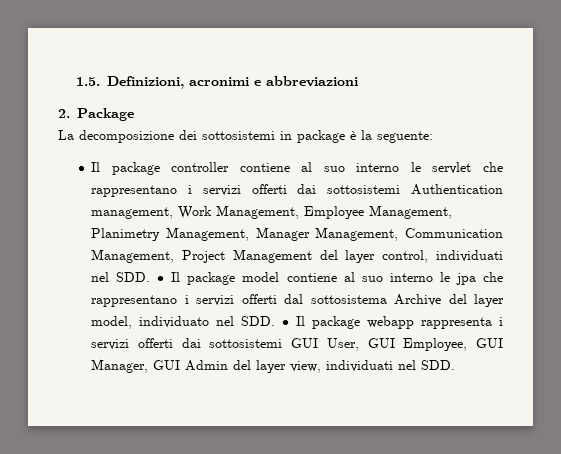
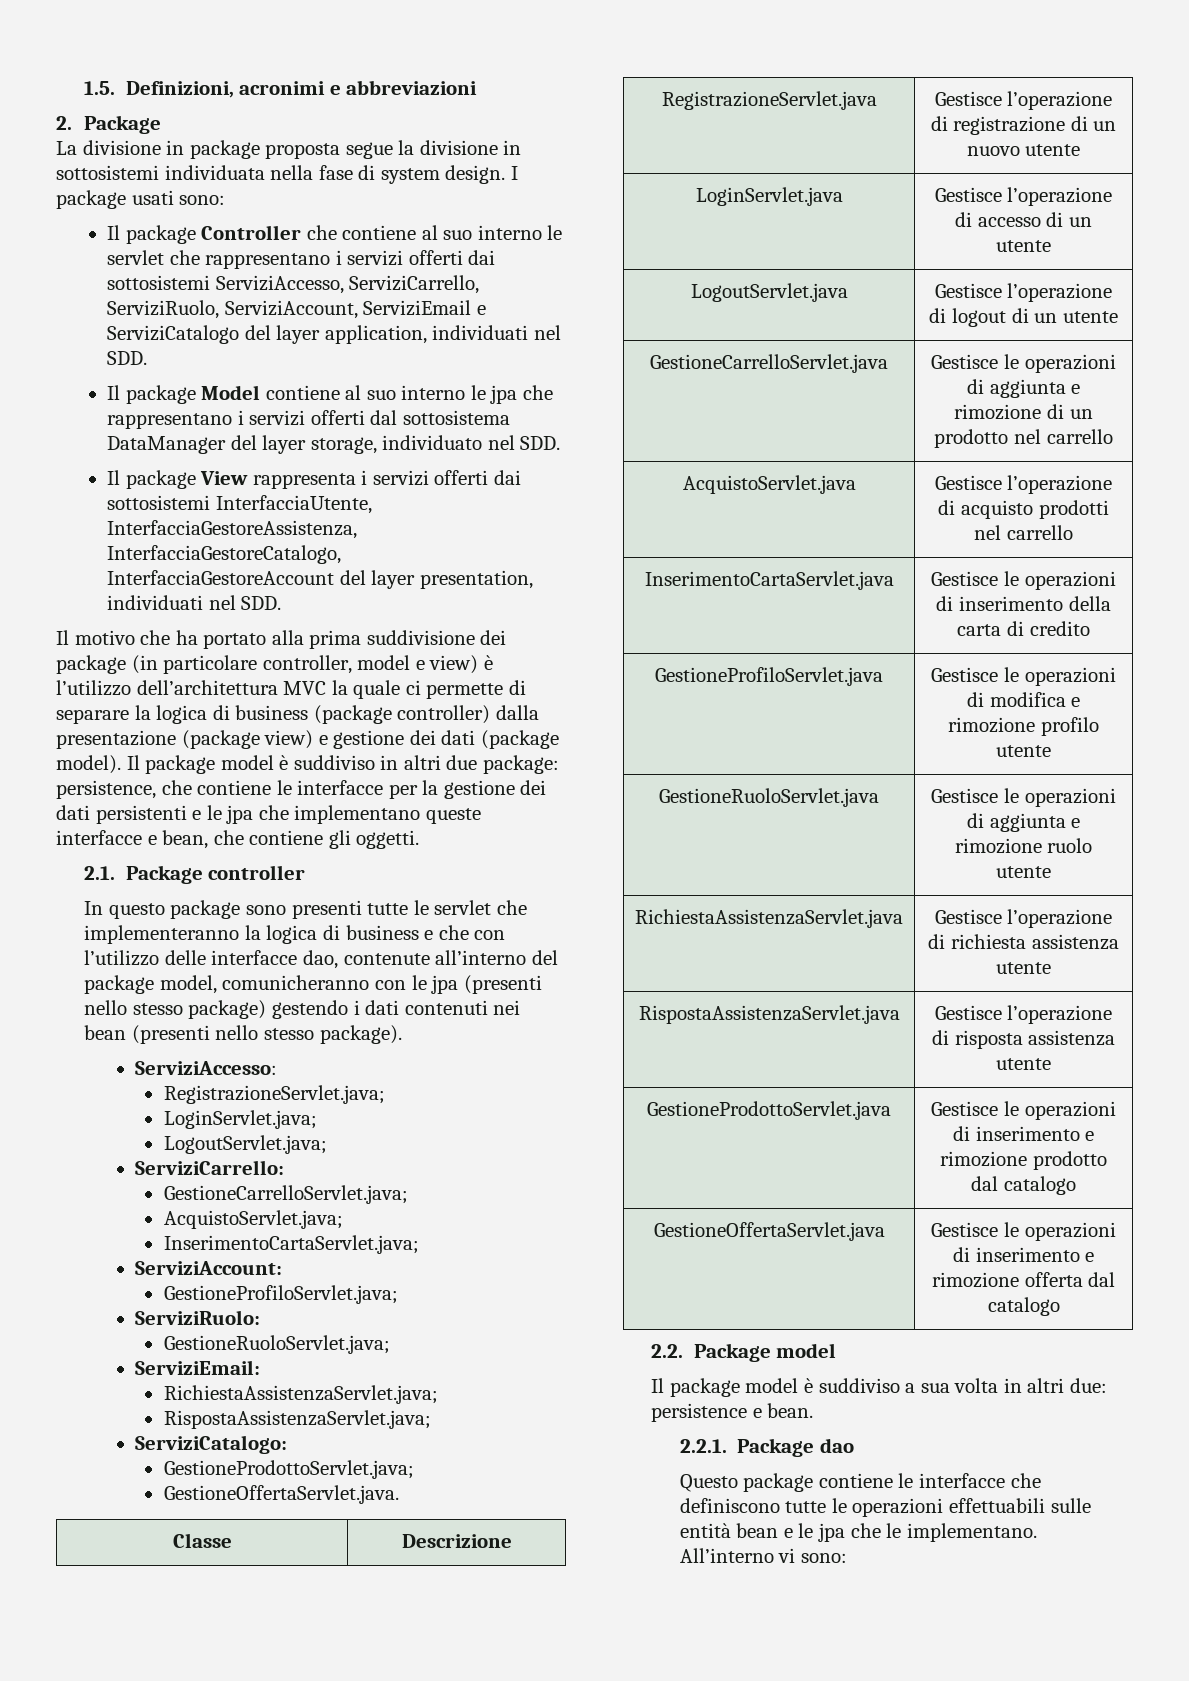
- La decomposizione dei sottosistemi in package è la seguente:
- Il package controller contiene al suo interno le servlet che rappresentano i servizi offerti dai sottosistemi Authentication management, Work Management, Employee Management, Planimetry Management, Manager Management, Communication Management, Project Management del layer control, individuati nel SDD. • Il package model contiene al suo interno le jpa che rappresentano i servizi offerti dal sottosistema Archive del layer model, individuato nel SDD. • Il package webapp rappresenta i servizi offerti dai sottosistemi GUI User, GUI Employee, GUI Manager, GUI Admin del layer view, individuati nel SDD.
+ La divisione in package proposta segue la divisione in sottosistemi individuata nella fase di system design. I package usati sono:
+ Il package Controller che contiene al suo interno le servlet che rappresentano i servizi offerti dai sottosistemi ServiziAccesso, ServiziCarrello, ServiziRuolo, ServiziAccount, ServiziEmail e ServiziCatalogo del layer application, individuati nel SDD.
+ Il package Model contiene al suo interno le jpa che rappresentano i servizi offerti dal sottosistema DataManager del layer storage, individuato nel SDD.
+ Il package View rappresenta i servizi offerti dai sottosistemi InterfacciaUtente, InterfacciaGestoreAssistenza, InterfacciaGestoreCatalogo, InterfacciaGestoreAccount del layer presentation, individuati nel SDD.
+ Il motivo che ha portato alla prima suddivisione dei package (in particolare controller, model e view) è l’utilizzo dell’architettura MVC la quale ci permette di separare la logica di business (package controller) dalla presentazione (package view) e gestione dei dati (package model). Il package model è suddiviso in altri due package: persistence, che contiene le interfacce per la gestione dei dati persistenti e le jpa che implementano queste interfacce e bean, che contiene gli oggetti.
+ 2.1. Package controller
+ In questo package sono presenti tutte le servlet che implementeranno la logica di business e che con l’utilizzo delle interfacce dao, contenute all’interno del package model, comunicheranno con le jpa (presenti nello stesso package) gestendo i dati contenuti nei bean (presenti nello stesso package).
+ ServiziAccesso:
+ RegistrazioneServlet.java;
+ LoginServlet.java;
+ LogoutServlet.java;
+ ServiziCarrello:
+ GestioneCarrelloServlet.java;
+ AcquistoServlet.java;
+ InserimentoCartaServlet.java;
+ ServiziAccount:
+ GestioneProfiloServlet.java;
+ ServiziRuolo:
+ GestioneRuoloServlet.java;
+ ServiziEmail:
+ RichiestaAssistenzaServlet.java;
+ RispostaAssistenzaServlet.java;
+ ServiziCatalogo:
+ GestioneProdottoServlet.java;
+ GestioneOffertaServlet.java.
+ Classe | Descrizione
+ RegistrazioneServlet.java | Gestisce l’operazione di registrazione di un nuovo utente
+ LoginServlet.java | Gestisce l’operazione di accesso di un utente
+ LogoutServlet.java | Gestisce l’operazione di logout di un utente
+ GestioneCarrelloServlet.java | Gestisce le operazioni di aggiunta e rimozione di un prodotto nel carrello
+ AcquistoServlet.java | Gestisce l’operazione di acquisto prodotti nel carrello
+ InserimentoCartaServlet.java | Gestisce le operazioni di inserimento della carta di credito
+ GestioneProfiloServlet.java | Gestisce le operazioni di modifica e rimozione profilo utente
+ GestioneRuoloServlet.java | Gestisce le operazioni di aggiunta e rimozione ruolo utente
+ RichiestaAssistenzaServlet.java | Gestisce l’operazione di richiesta assistenza utente
+ RispostaAssistenzaServlet.java | Gestisce l’operazione di risposta assistenza utente
+ GestioneProdottoServlet.java | Gestisce le operazioni di inserimento e rimozione prodotto dal catalogo
+ GestioneOffertaServlet.java | Gestisce le operazioni di inserimento e rimozione offerta dal catalogo
+ 2.2. Package model
+ Il package model è suddiviso a sua volta in altri due: persistence e bean.
+ 2.2.1. Package dao
+ Questo package contiene le interfacce che definiscono tutte le operazioni effettuabili sulle entità bean e le jpa che le implementano. All’interno vi sono:

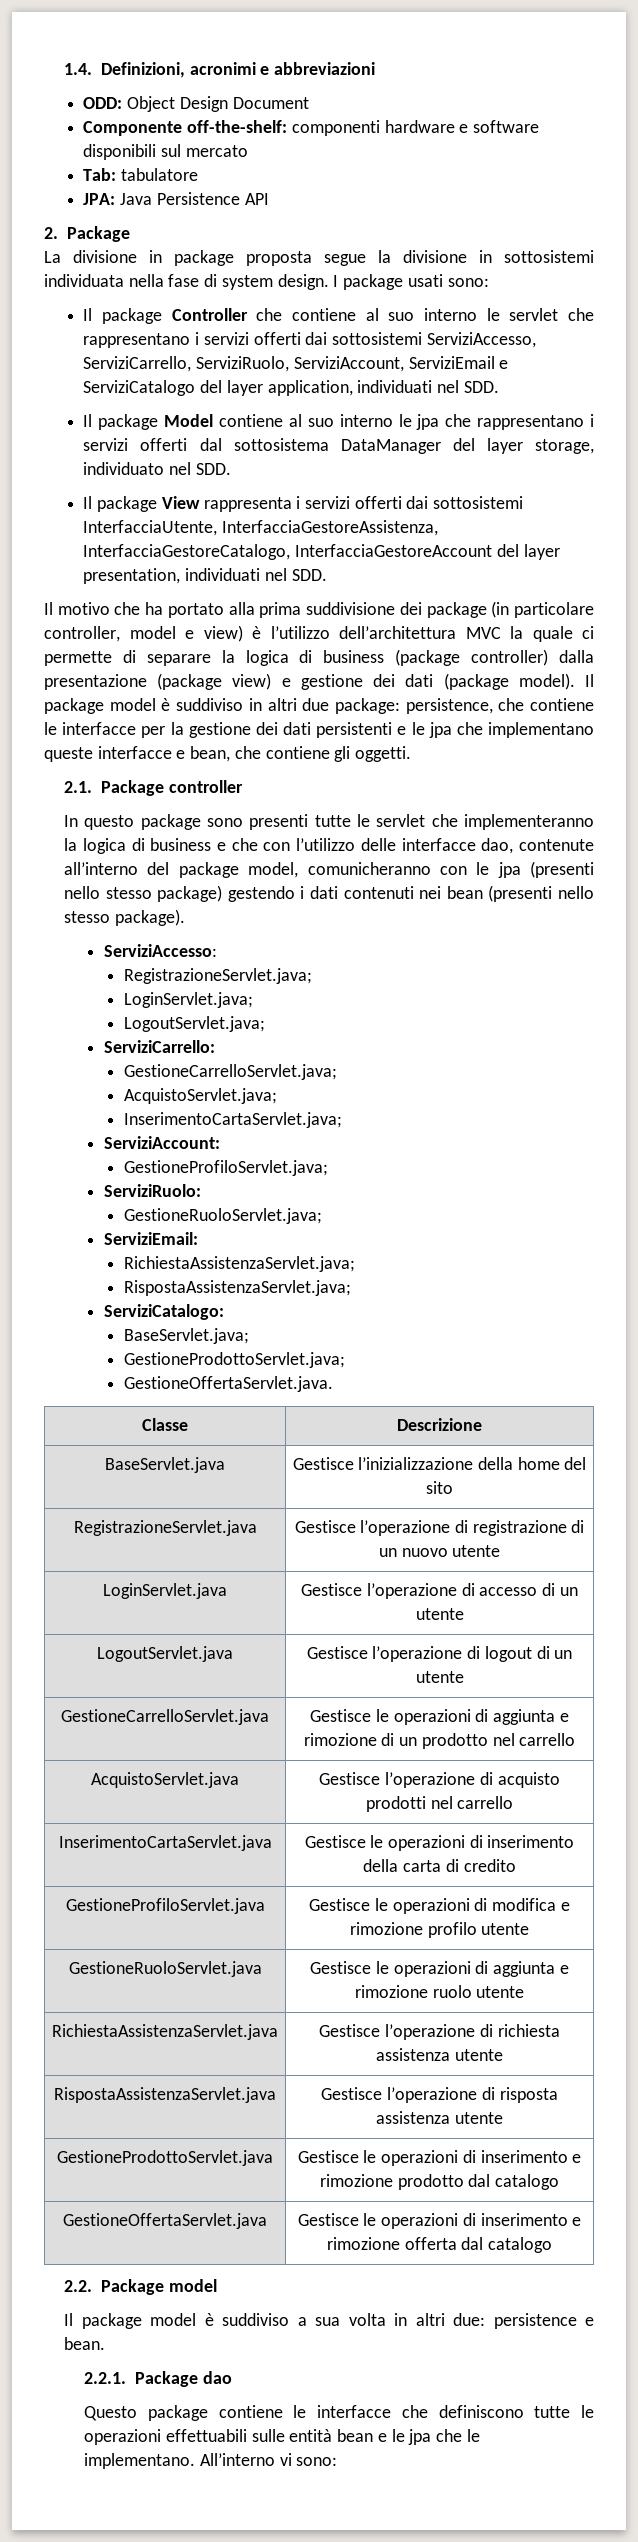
- 1.5. Definizioni, acronimi e abbreviazioni
+ 1.4. Definizioni, acronimi e abbreviazioni
+ ODD: Object Design Document
+ Componente off-the-shelf: componenti hardware e software disponibili sul mercato
+ Tab: tabulatore
+ JPA: Java Persistence API
+ BaseServlet.java;
+ BaseServlet.java | Gestisce l’inizializzazione della home del sito

